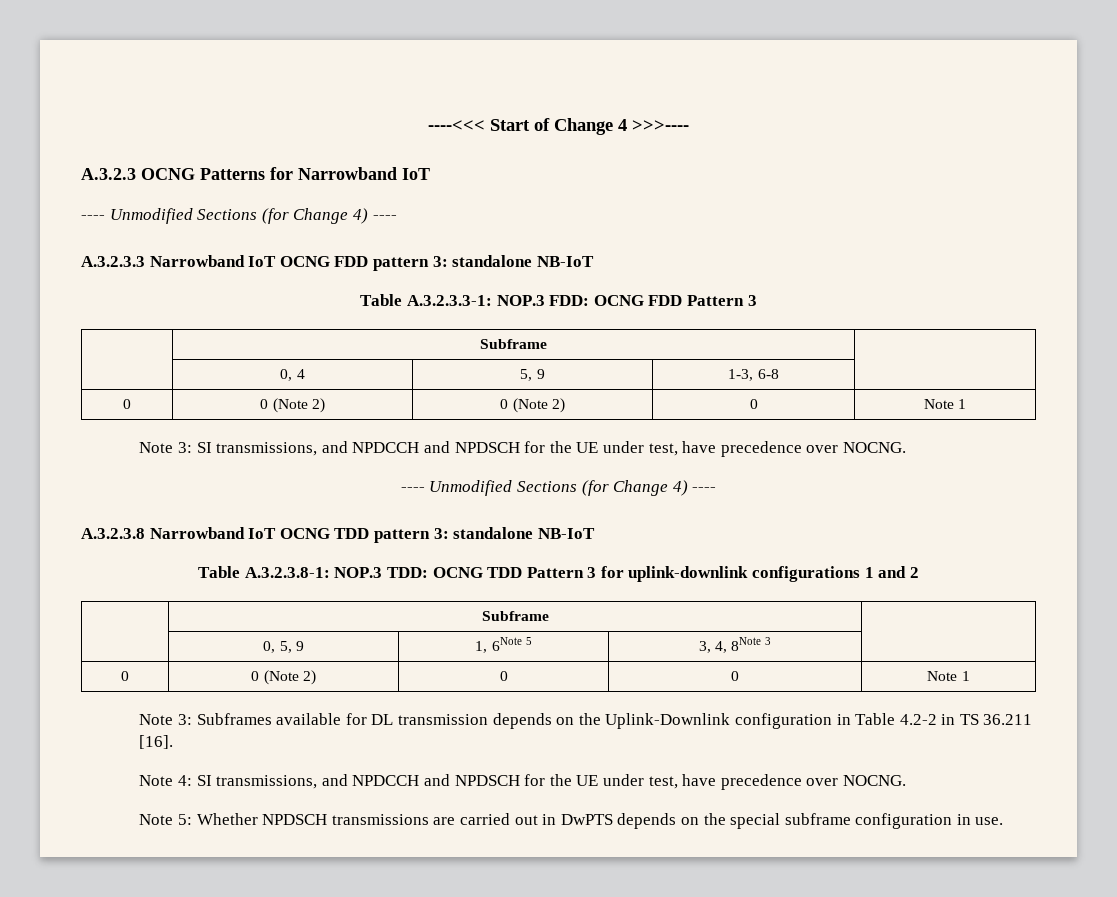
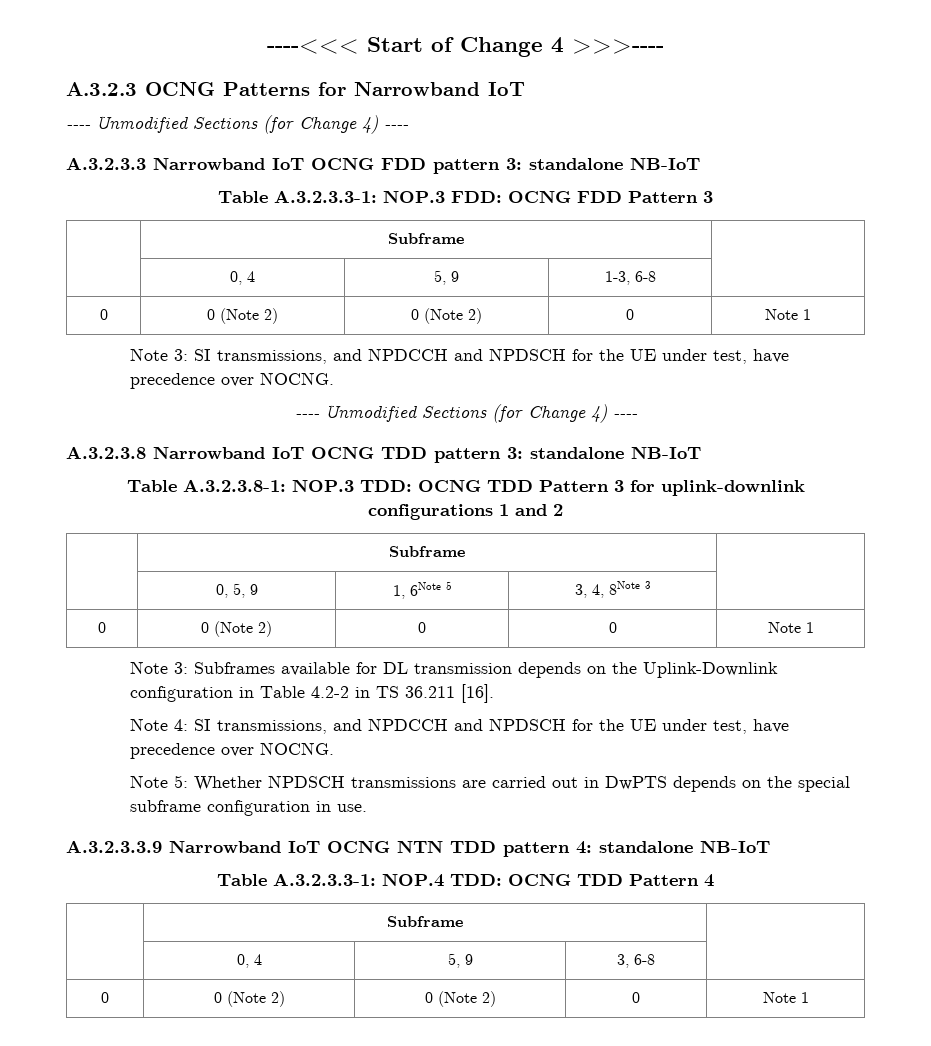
+ A.3.2.3.3.9 Narrowband IoT OCNG NTN TDD pattern 4: standalone NB-IoT
+ Table A.3.2.3.3-1: NOP.4 TDD: OCNG TDD Pattern 4
+ | Subframe |
+ | 0, 4 | 5, 9 | 3, 6-8 |
+ 0 | 0 (Note 2) | 0 (Note 2) | 0 | Note 1

